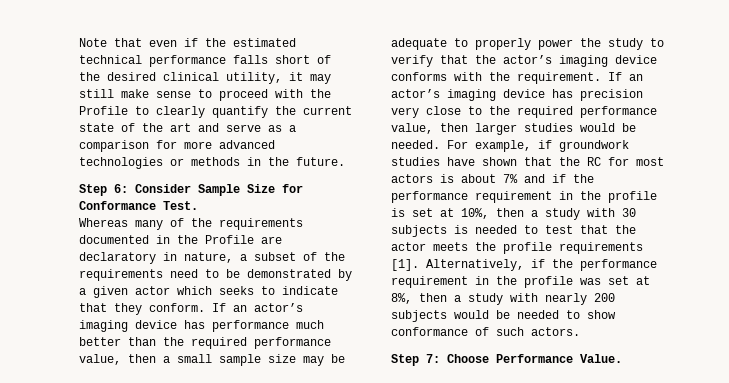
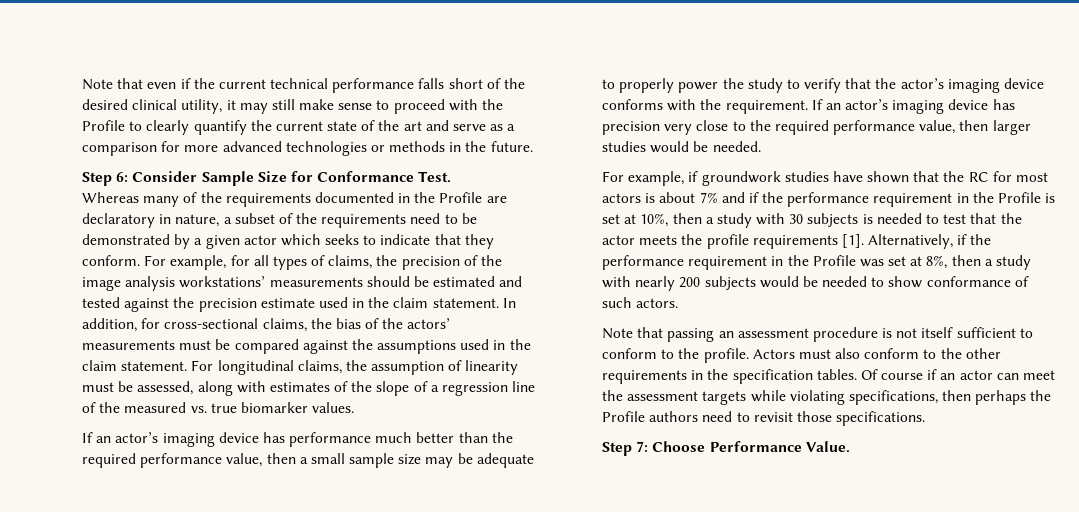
- Note that even if the estimated technical performance falls short of the desired clinical utility, it may still make sense to proceed with the Profile to clearly quantify the current state of the art and serve as a comparison for more advanced technologies or methods in the future.
+ Note that even if the current technical performance falls short of the desired clinical utility, it may still make sense to proceed with the Profile to clearly quantify the current state of the art and serve as a comparison for more advanced technologies or methods in the future.
- Whereas many of the requirements documented in the Profile are declaratory in nature, a subset of the requirements need to be demonstrated by a given actor which seeks to indicate that they conform. If an actor’s imaging device has performance much better than the required performance value, then a small sample size may be adequate to properly power the study to verify that the actor’s imaging device conforms with the requirement.
+ Whereas many of the requirements documented in the Profile are declaratory in nature, a subset of the requirements need to be demonstrated by a given actor which seeks to indicate that they conform. For example, for all types of claims, the precision of the image analysis workstations’ measurements should be estimated and tested against the precision estimate used in the claim statement. In addition, for cross-sectional claims, the bias of the actors’ measurements must be compared against the assumptions used in the claim statement. For longitudinal claims, the assumption of linearity must be assessed, along with estimates of the slope of a regression line of the measured vs. true biomarker values.
+ If an actor’s imaging device has performance much better than the required performance value, then a small sample size may be adequate to properly power the study to verify that the actor’s imaging device conforms with the requirement.
- If an actor’s imaging device has precision very close to the required performance value, then larger studies would be needed. For example, if groundwork studies have shown that the RC for most actors is about 7% and if the performance requirement in the profile is set at 10%, then a study with 30 subjects is needed to test that the actor meets the profile requirements [1].
+ If an actor’s imaging device has precision very close to the required performance value, then larger studies would be needed.
+ For example, if groundwork studies have shown that the RC for most actors is about 7% and if the performance requirement in the Profile is set at 10%, then a study with 30 subjects is needed to test that the actor meets the profile requirements [1].
- Alternatively, if the performance requirement in the profile was set at 8%, then a study with nearly 200 subjects would be needed to show conformance of such actors.
+ Alternatively, if the performance requirement in the Profile was set at 8%, then a study with nearly 200 subjects would be needed to show conformance of such actors.
+ Note that passing an assessment procedure is not itself sufficient to conform to the profile. Actors must also conform to the other requirements in the specification tables. Of course if an actor can meet the assessment targets while violating specifications, then perhaps the Profile authors need to revisit those specifications.

